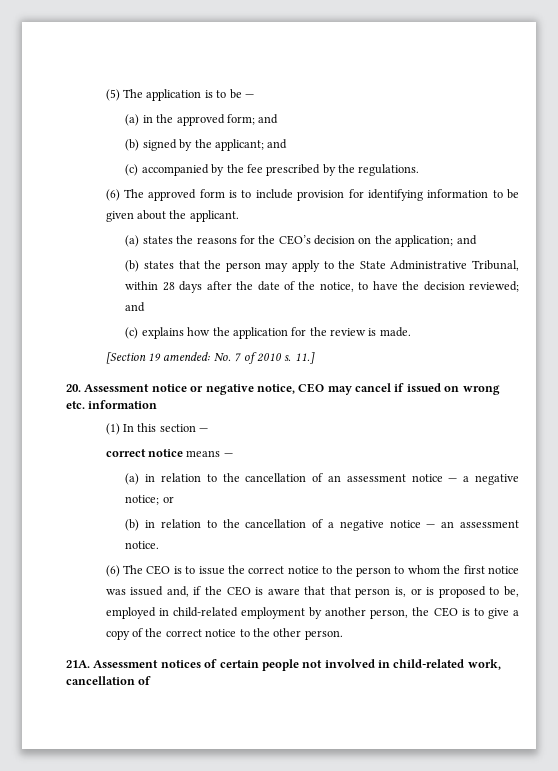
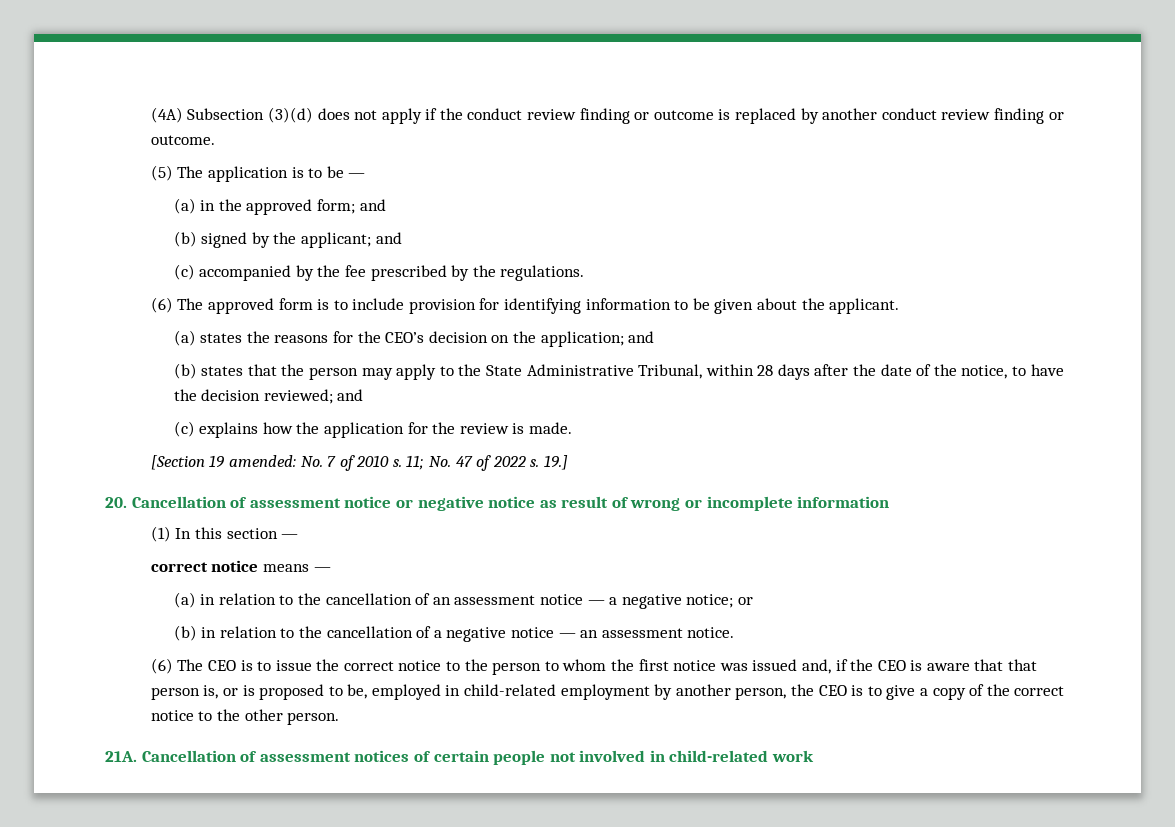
+ (4A) Subsection (3)(d) does not apply if the conduct review finding or outcome is replaced by another conduct review finding or outcome.
- 11.]
- 20. Assessment notice or negative notice, CEO may cancel if issued on wrong etc. information
+ 11; No. 47 of 2022 s. 19.]
+ 20. Cancellation of assessment notice or negative notice as result of wrong or incomplete information
- Assessment notices of certain people not involved in child-related work, cancellation of
+ Cancellation of assessment notices of certain people not involved in child-related work

